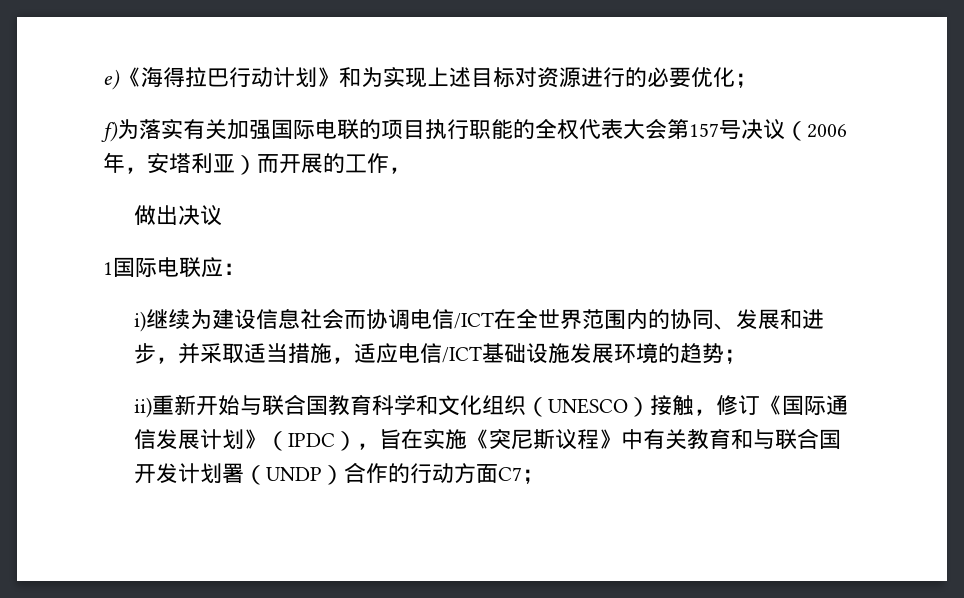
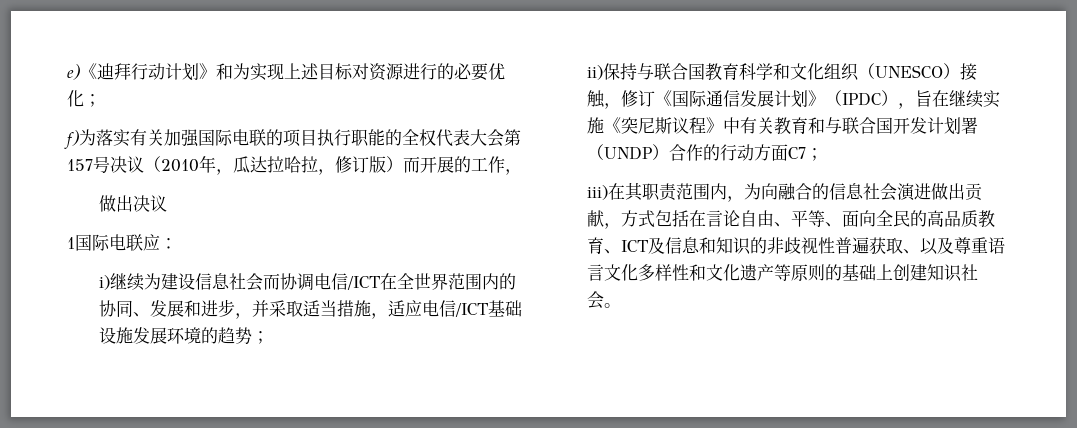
- e)《海得拉巴行动计划》和为实现上述目标对资源进行的必要优化；
+ e)《迪拜行动计划》和为实现上述目标对资源进行的必要优化；
- f)为落实有关加强国际电联的项目执行职能的全权代表大会第157号决议（2006年，安塔利亚）而开展的工作，
+ f)为落实有关加强国际电联的项目执行职能的全权代表大会第157号决议（2010年，瓜达拉哈拉，修订版）而开展的工作，
- ii)重新开始与联合国教育科学和文化组织（UNESCO）接触，修订《国际通信发展计划》（IPDC），旨在实施《突尼斯议程》中有关教育和与联合国开发计划署（UNDP）合作的行动方面C7；
+ ii)保持与联合国教育科学和文化组织（UNESCO）接触，修订《国际通信发展计划》（IPDC），旨在继续实施《突尼斯议程》中有关教育和与联合国开发计划署（UNDP）合作的行动方面C7；
+ iii)在其职责范围内，为向融合的信息社会演进做出贡献，方式包括在言论自由、平等、面向全民的高品质教育、ICT及信息和知识的非歧视性普遍获取、以及尊重语言文化多样性和文化遗产等原则的基础上创建知识社会。

